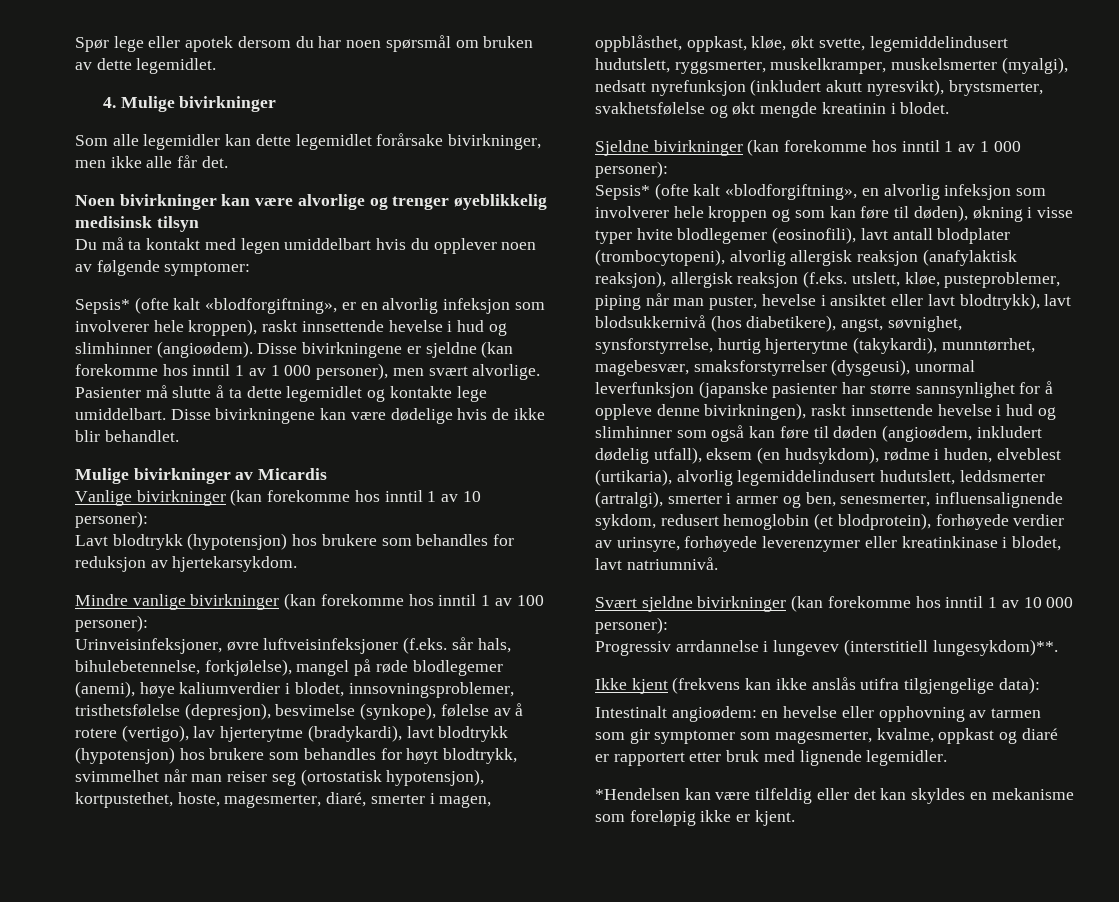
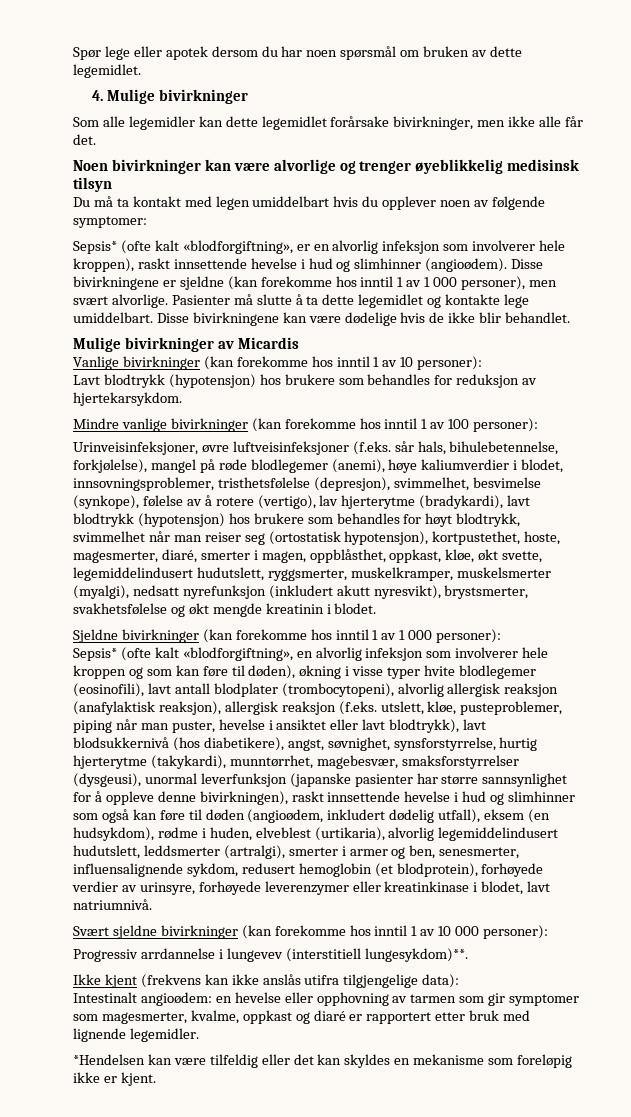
- Urinveisinfeksjoner, øvre luftveisinfeksjoner (f.eks. sår hals, bihulebetennelse, forkjølelse), mangel på røde blodlegemer (anemi), høye kaliumverdier i blodet, innsovningsproblemer, tristhetsfølelse (depresjon), besvimelse (synkope), følelse av å rotere (vertigo), lav hjerterytme (bradykardi), lavt blodtrykk (hypotensjon) hos brukere som behandles for høyt blodtrykk, svimmelhet når man reiser seg (ortostatisk hypotensjon), kortpustethet, hoste, magesmerter, diaré, smerter i magen, oppblåsthet, oppkast, kløe, økt svette, legemiddelindusert hudutslett, ryggsmerter, muskelkramper, muskelsmerter (myalgi), nedsatt nyrefunksjon (inkludert akutt nyresvikt), brystsmerter, svakhetsfølelse og økt mengde kreatinin i blodet.
+ Urinveisinfeksjoner, øvre luftveisinfeksjoner (f.eks. sår hals, bihulebetennelse, forkjølelse), mangel på røde blodlegemer (anemi), høye kaliumverdier i blodet, innsovningsproblemer, tristhetsfølelse (depresjon), svimmelhet, besvimelse (synkope), følelse av å rotere (vertigo), lav hjerterytme (bradykardi), lavt blodtrykk (hypotensjon) hos brukere som behandles for høyt blodtrykk, svimmelhet når man reiser seg (ortostatisk hypotensjon), kortpustethet, hoste, magesmerter, diaré, smerter i magen, oppblåsthet, oppkast, kløe, økt svette, legemiddelindusert hudutslett, ryggsmerter, muskelkramper, muskelsmerter (myalgi), nedsatt nyrefunksjon (inkludert akutt nyresvikt), brystsmerter, svakhetsfølelse og økt mengde kreatinin i blodet.

